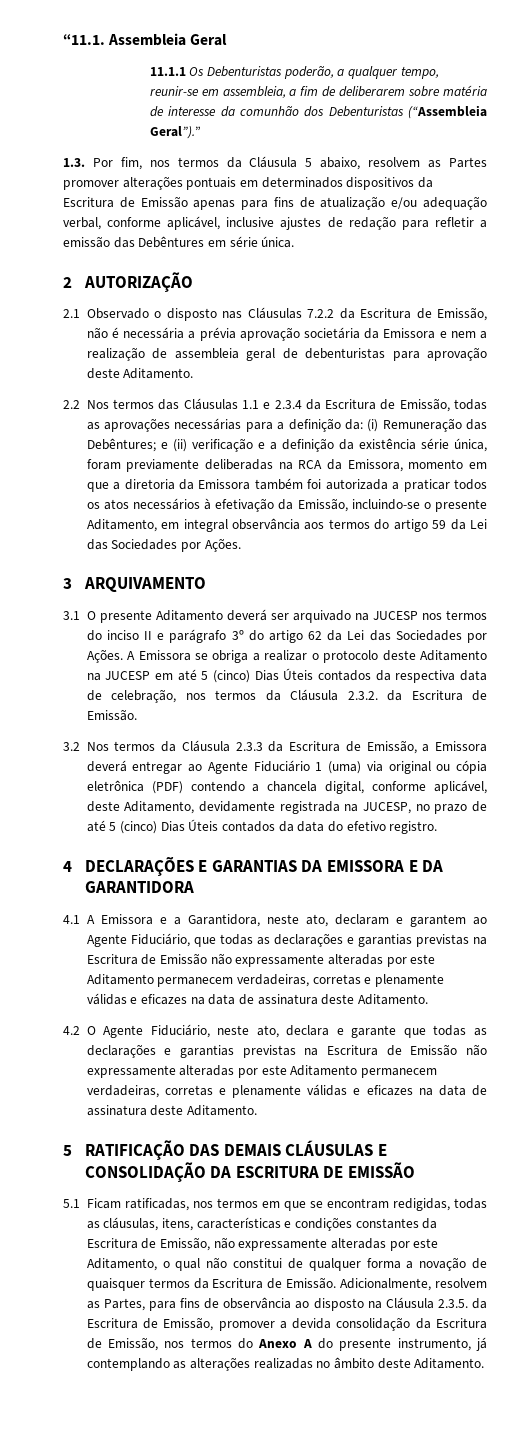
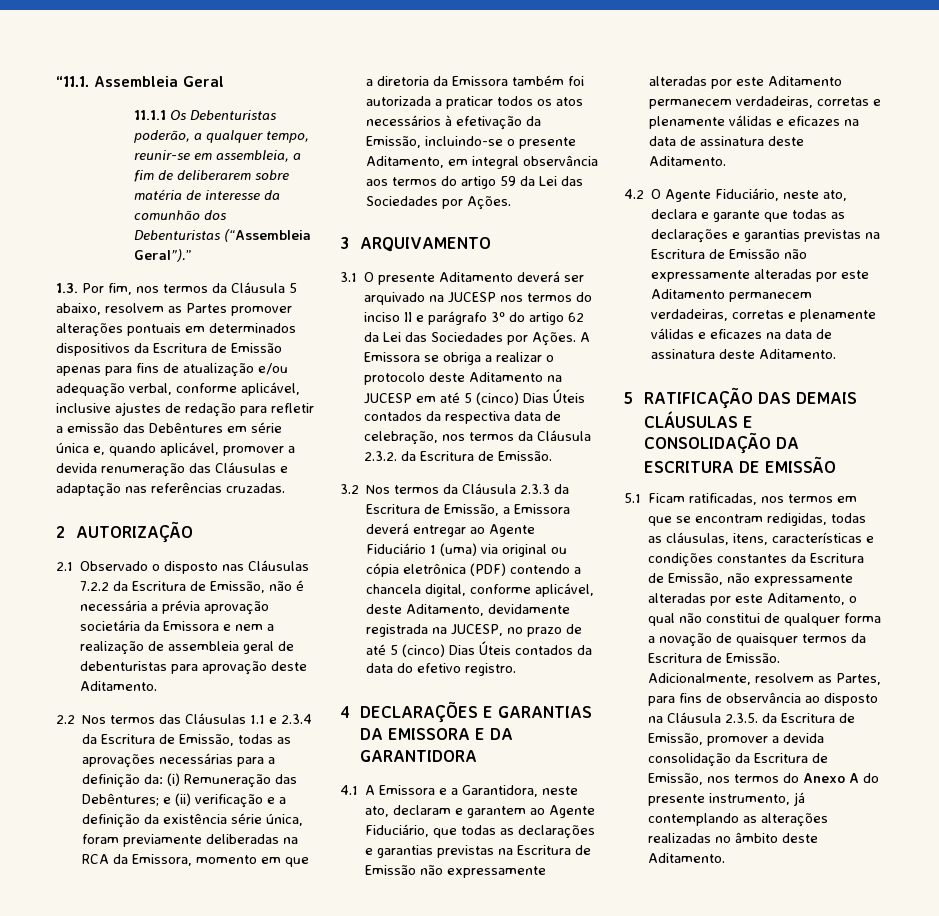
- 1.3. Por fim, nos termos da Cláusula 5 abaixo, resolvem as Partes promover alterações pontuais em determinados dispositivos da Escritura de Emissão apenas para fins de atualização e/ou adequação verbal, conforme aplicável, inclusive ajustes de redação para refletir a emissão das Debêntures em série única.
+ 1.3. Por fim, nos termos da Cláusula 5 abaixo, resolvem as Partes promover alterações pontuais em determinados dispositivos da Escritura de Emissão apenas para fins de atualização e/ou adequação verbal, conforme aplicável, inclusive ajustes de redação para refletir a emissão das Debêntures em série única e, quando aplicável, promover a devida renumeração das Cláusulas e adaptação nas referências cruzadas.

